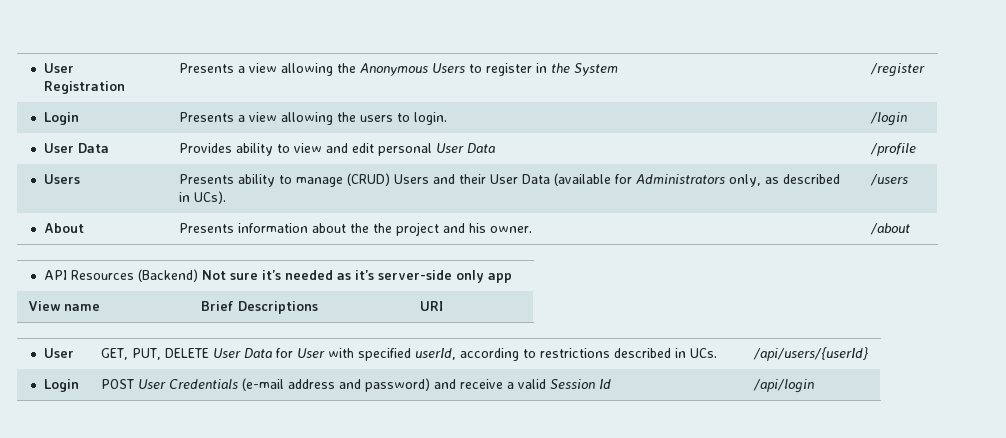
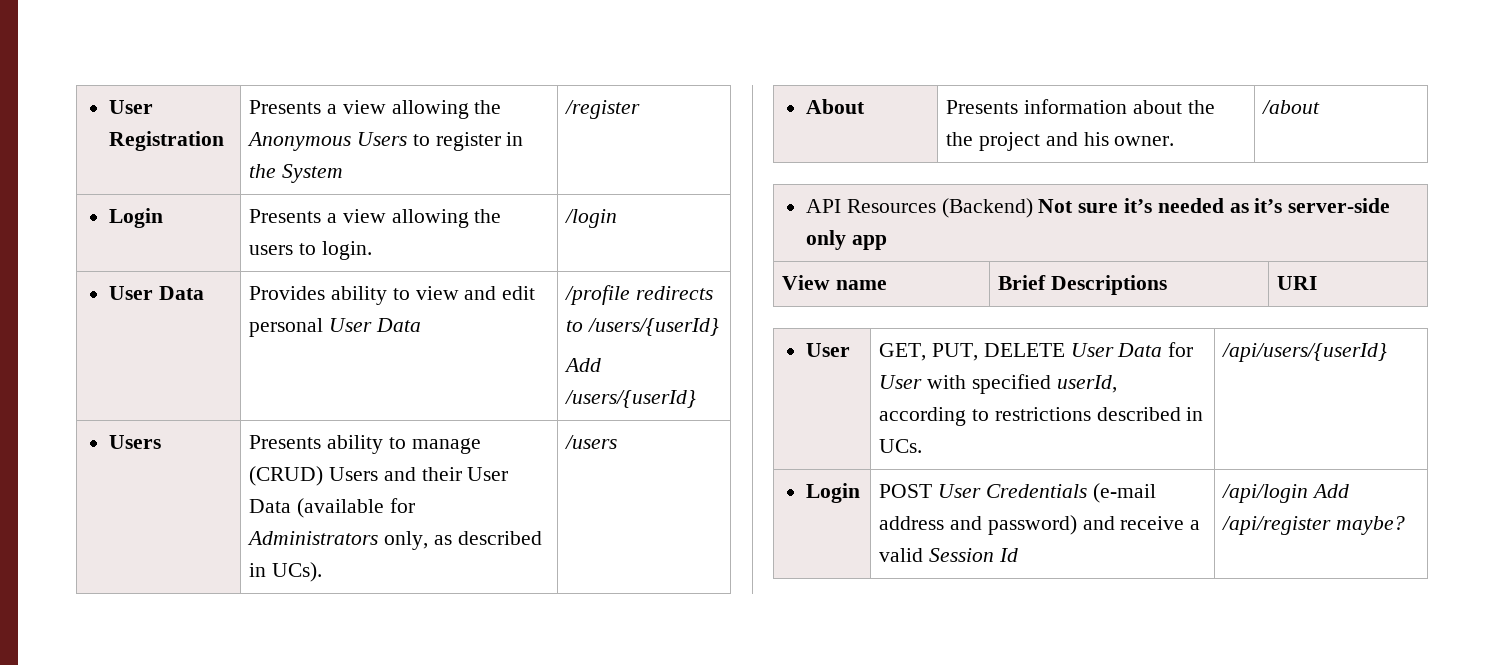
- User Data | Provides ability to view and edit personal User Data | /profile
+ User Data | Provides ability to view and edit personal User Data | /profile redirects to /users/{userId}
+ Add /users/{userId}
- Login | POST User Credentials (e-mail address and password) and receive a valid Session Id | /api/login
+ Login | POST User Credentials (e-mail address and password) and receive a valid Session Id | /api/login Add /api/register maybe?

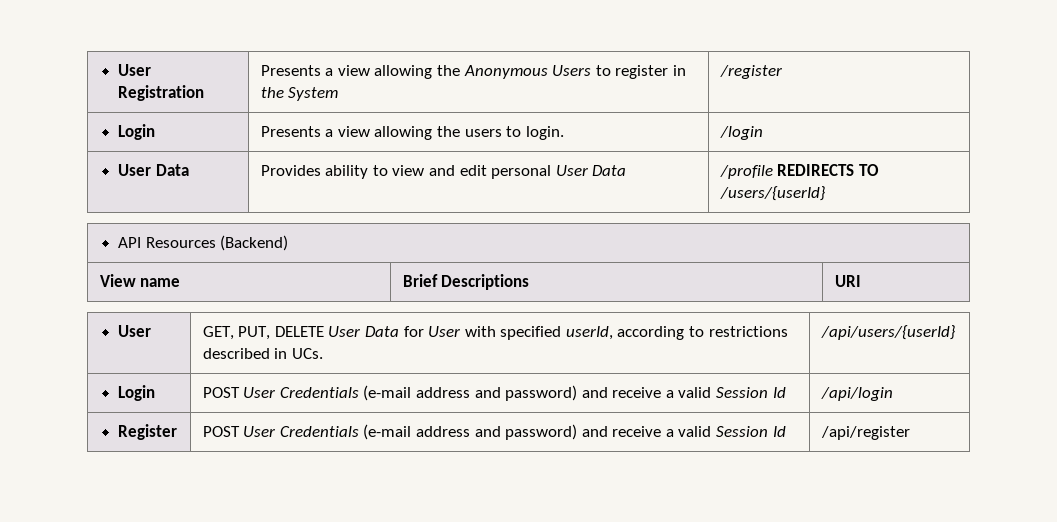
- User Data | Provides ability to view and edit personal User Data | /profile redirects to /users/{userId}
- Add /users/{userId}
- Users | Presents ability to manage (CRUD) Users and their User Data (available for Administrators only, as described in UCs). | /users
- About | Presents information about the the project and his owner. | /about
- API Resources (Backend) Not sure it’s needed as it’s server-side only app
+ User Data | Provides ability to view and edit personal User Data | /profile REDIRECTS TO /users/{userId}
+ API Resources (Backend)
- Login | POST User Credentials (e-mail address and password) and receive a valid Session Id | /api/login Add /api/register maybe?
+ Login | POST User Credentials (e-mail address and password) and receive a valid Session Id | /api/login
+ Register | POST User Credentials (e-mail address and password) and receive a valid Session Id | /api/register

